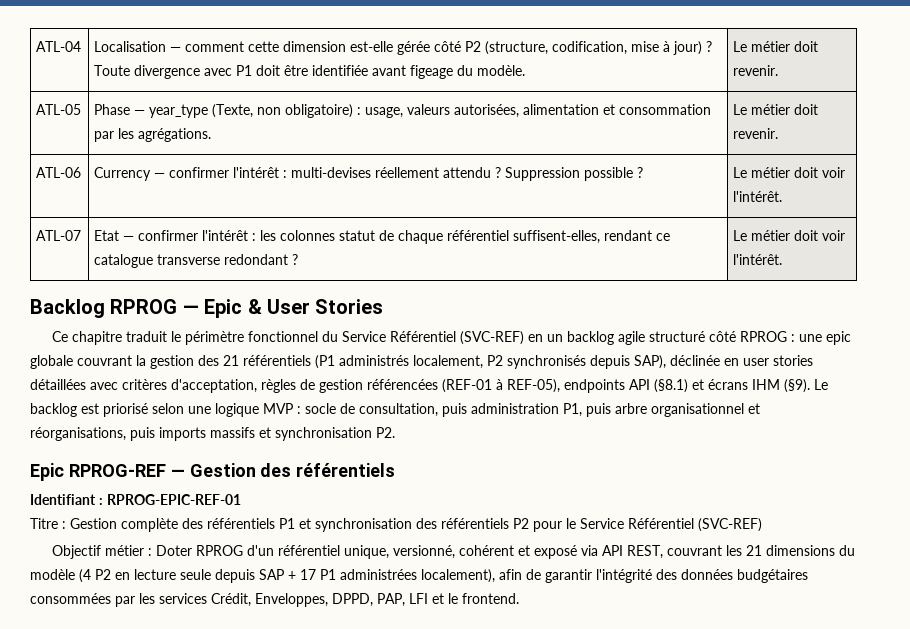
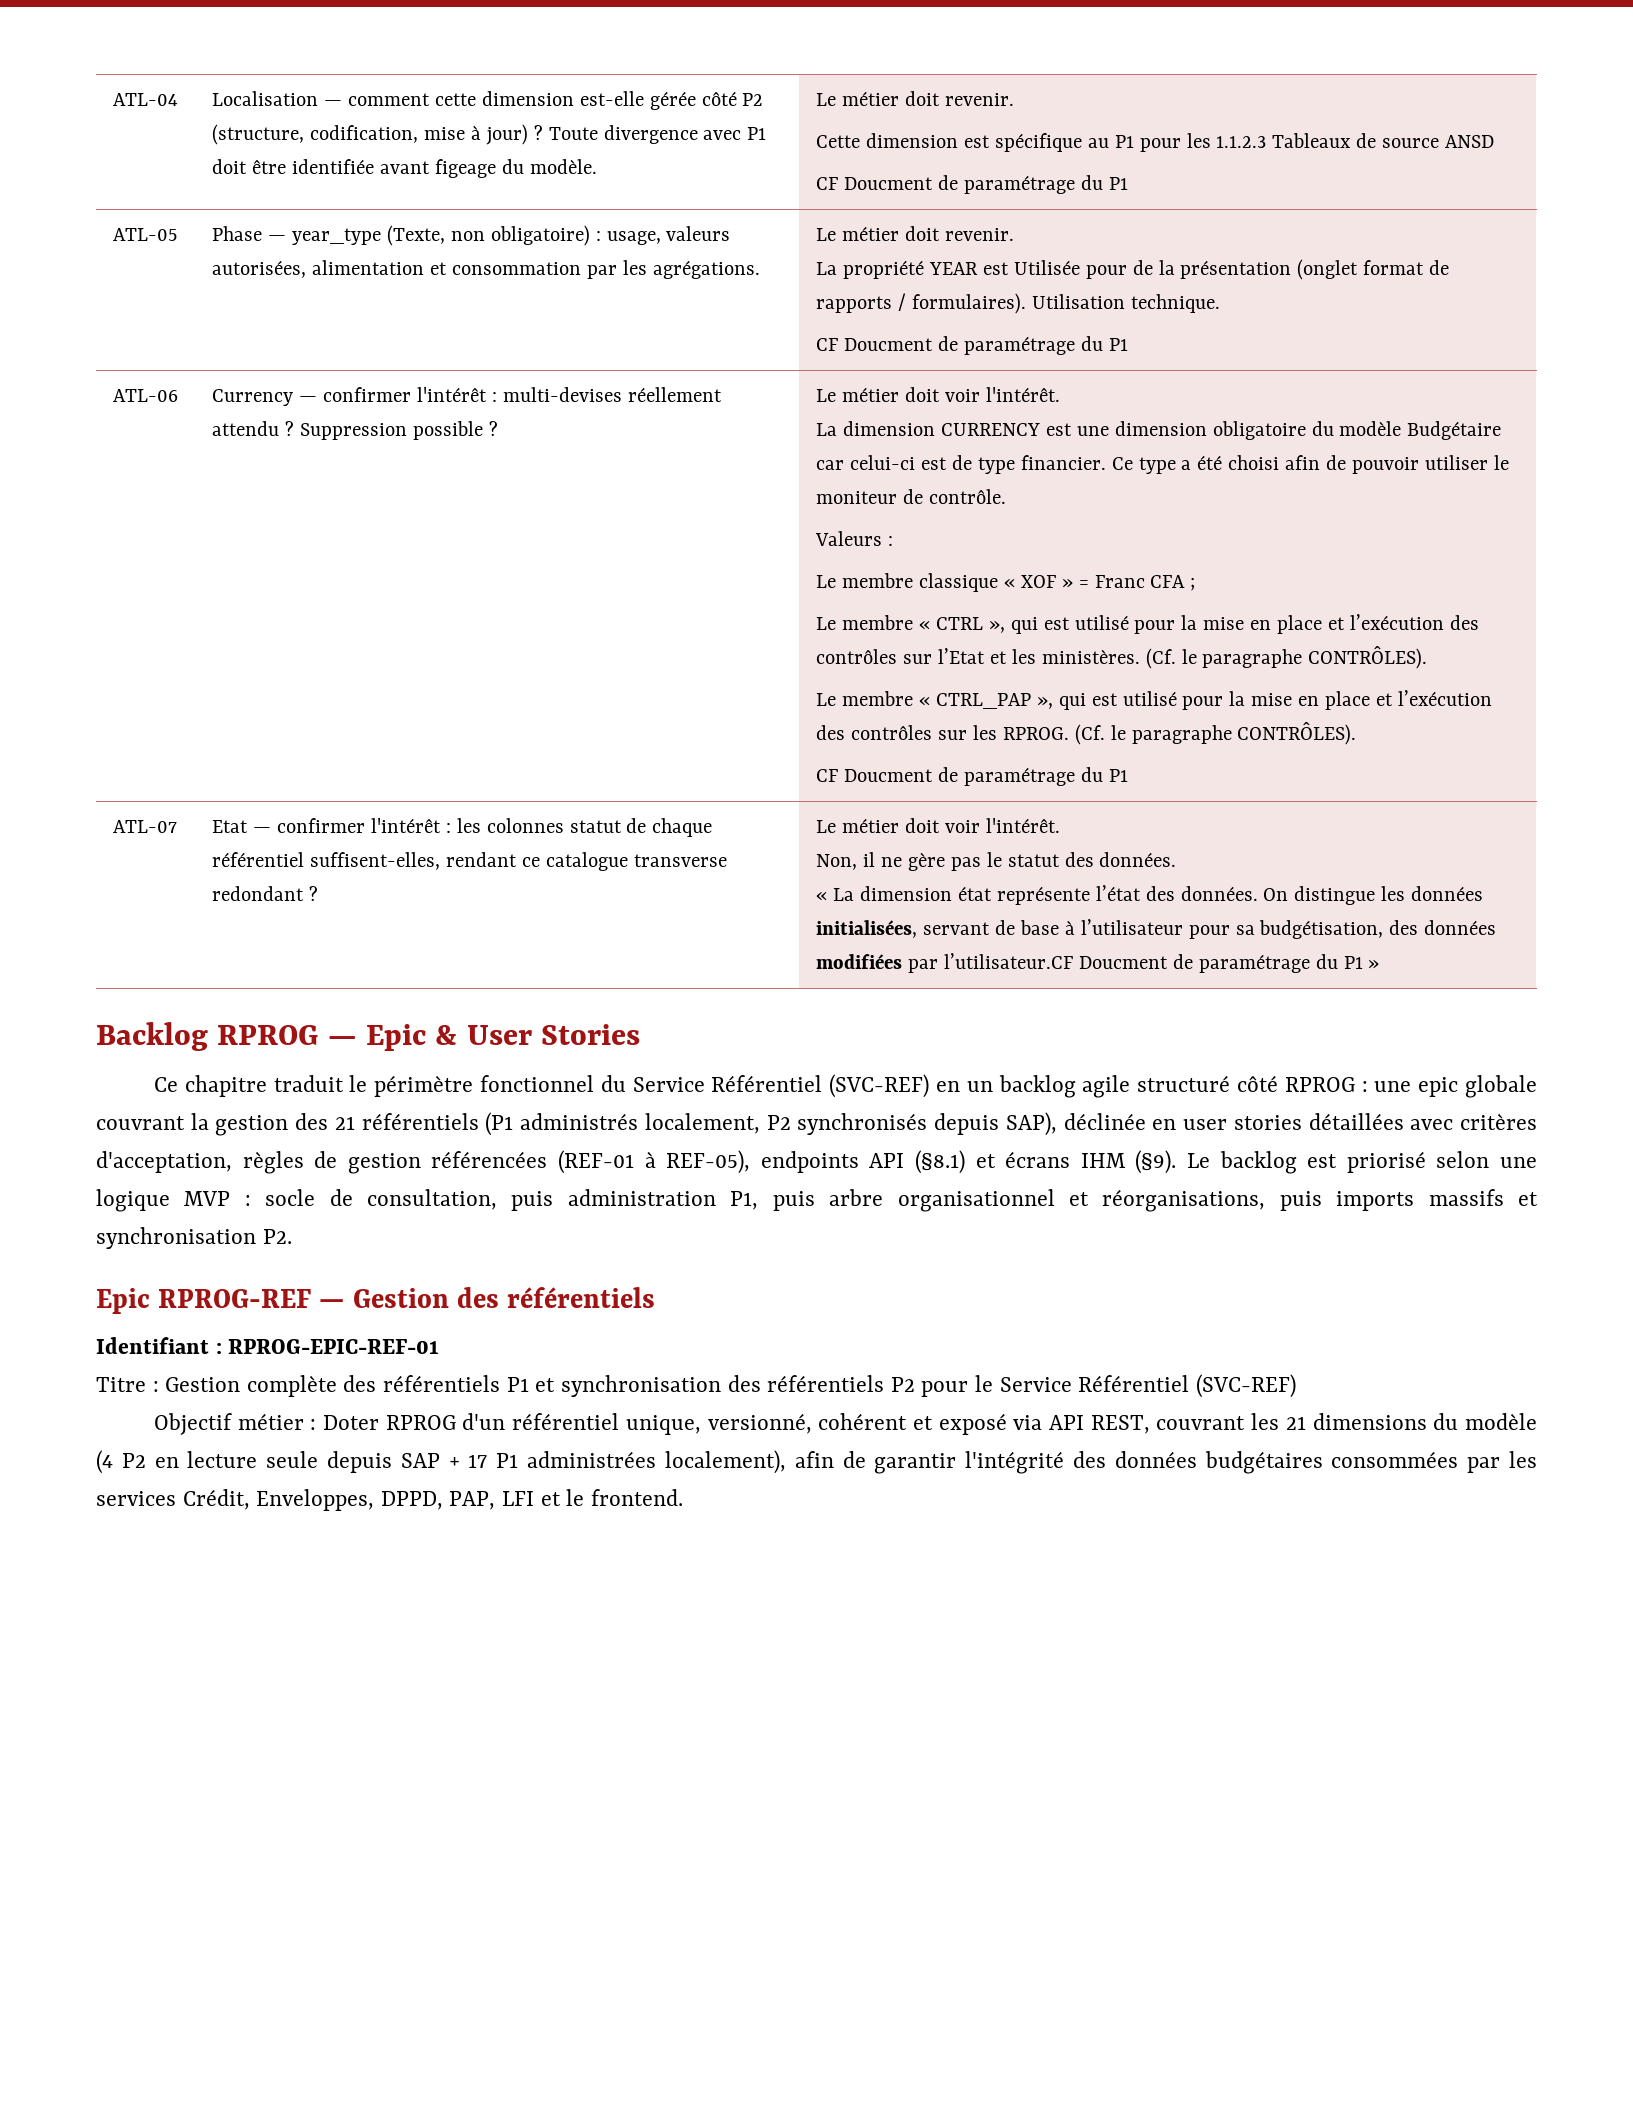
+ Cette dimension est spécifique au P1 pour les 1.1.2.3 Tableaux de source ANSD
+ CF Doucment de paramétrage du P1
+ La propriété YEAR est Utilisée pour de la présentation (onglet format de rapports / formulaires). Utilisation technique.
+ CF Doucment de paramétrage du P1
+ La dimension CURRENCY est une dimension obligatoire du modèle Budgétaire car celui-ci est de type financier. Ce type a été choisi afin de pouvoir utiliser le moniteur de contrôle.
+ Valeurs :
+ Le membre classique « XOF » = Franc CFA ;
+ Le membre « CTRL », qui est utilisé pour la mise en place et l’exécution des contrôles sur l’Etat et les ministères. (Cf. le paragraphe CONTRÔLES).
+ Le membre « CTRL_PAP », qui est utilisé pour la mise en place et l’exécution des contrôles sur les RPROG. (Cf. le paragraphe CONTRÔLES).
+ CF Doucment de paramétrage du P1
+ Non, il ne gère pas le statut des données.
+ « La dimension état représente l’état des données. On distingue les données initialisées, servant de base à l’utilisateur pour sa budgétisation, des données modifiées par l’utilisateur.CF Doucment de paramétrage du P1 »

